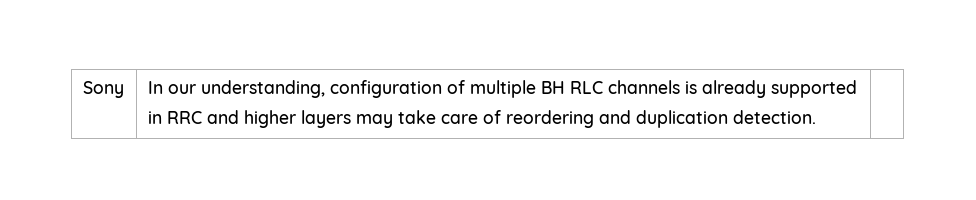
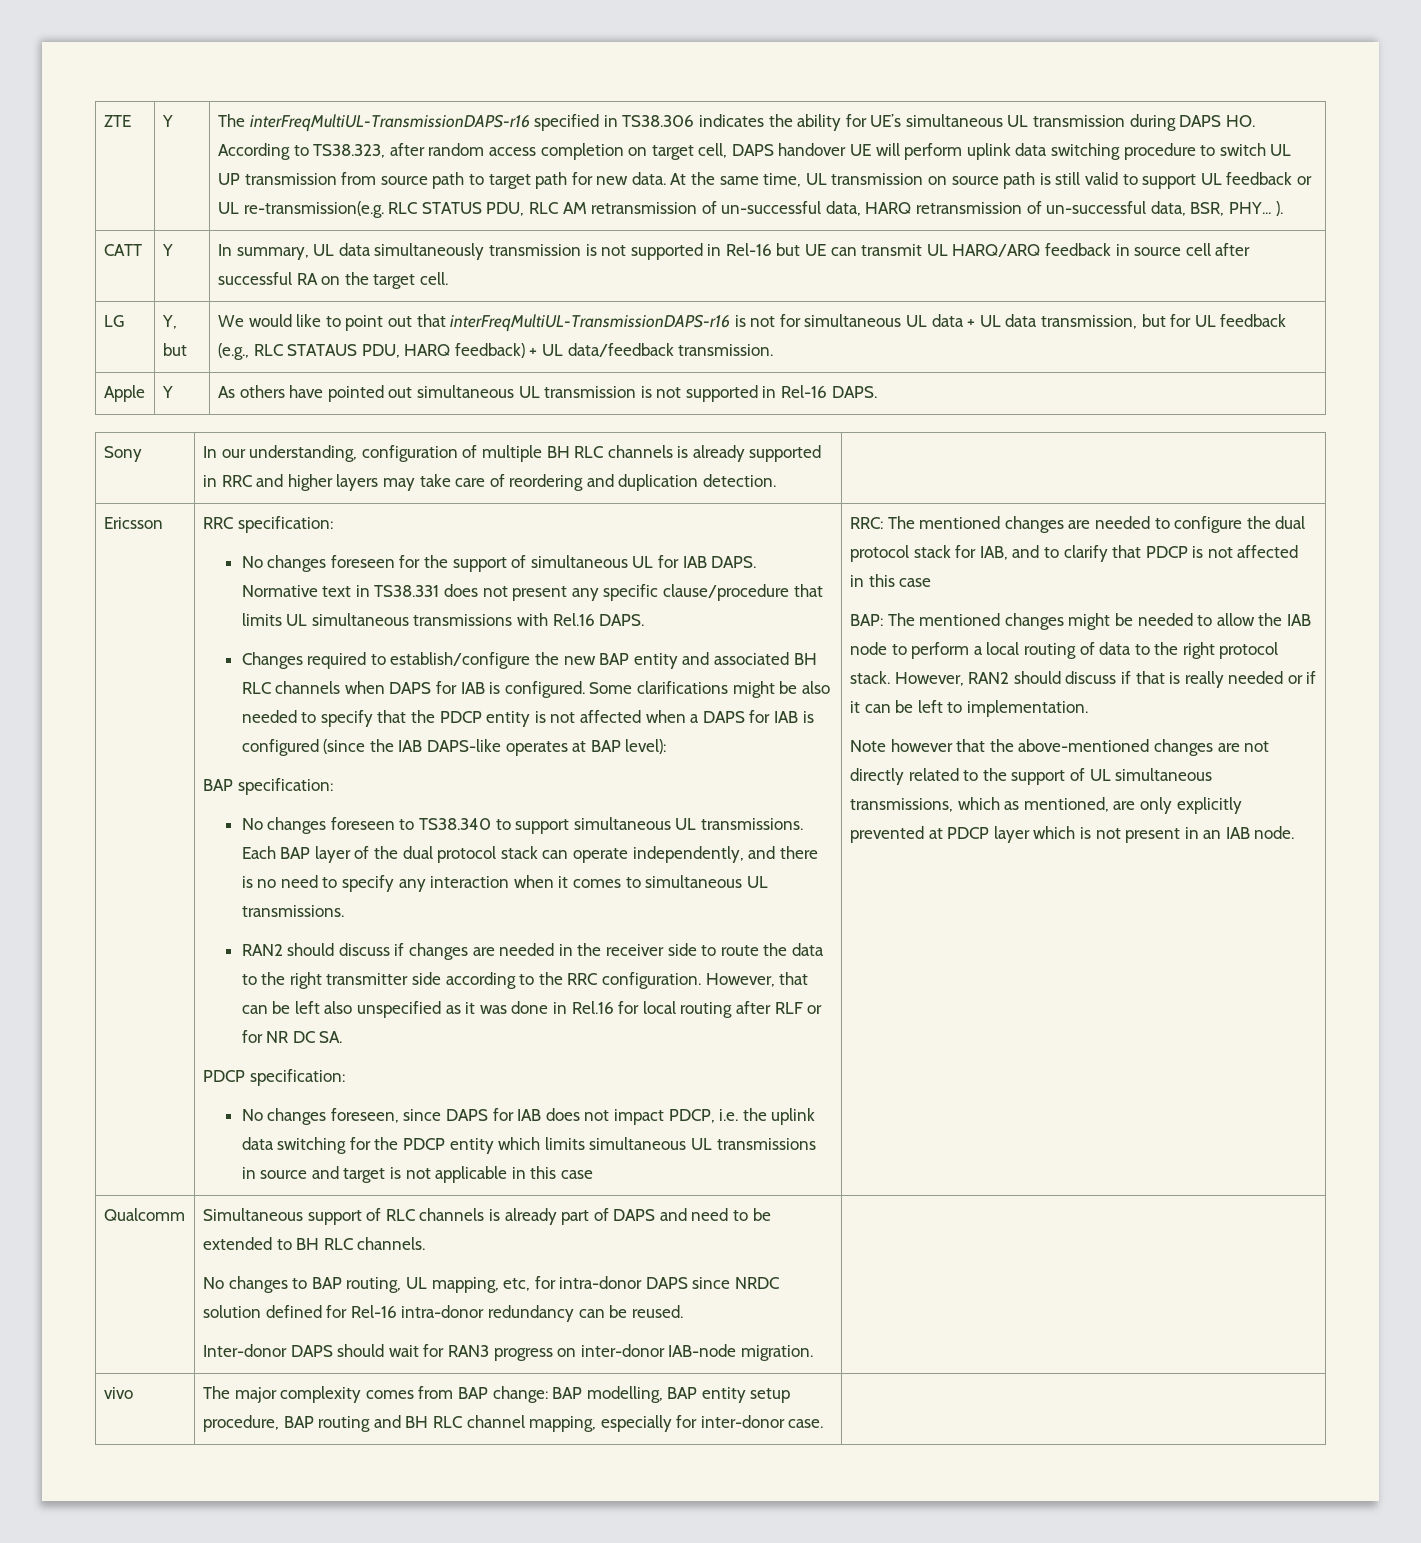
+ ZTE | Y | The interFreqMultiUL-TransmissionDAPS-r16 specified in TS38.306 indicates the ability for UE’s simultaneous UL transmission during DAPS HO. According to TS38.323, after random access completion on target cell, DAPS handover UE will perform uplink data switching procedure to switch UL UP transmission from source path to target path for new data. At the same time, UL transmission on source path is still valid to support UL feedback or UL re-transmission(e.g. RLC STATUS PDU, RLC AM retransmission of un-successful data, HARQ retransmission of un-successful data, BSR, PHY... ).
+ CATT | Y | In summary, UL data simultaneously transmission is not supported in Rel-16 but UE can transmit UL HARQ/ARQ feedback in source cell after successful RA on the target cell.
+ LG | Y, but | We would like to point out that interFreqMultiUL-TransmissionDAPS-r16 is not for simultaneous UL data + UL data transmission, but for UL feedback (e.g., RLC STATAUS PDU, HARQ feedback) + UL data/feedback transmission.
+ Apple | Y | As others have pointed out simultaneous UL transmission is not supported in Rel-16 DAPS.
+ Ericsson | RRC specification:
+ No changes foreseen for the support of simultaneous UL for IAB DAPS. Normative text in TS38.331 does not present any specific clause/procedure that limits UL simultaneous transmissions with Rel.16 DAPS.
+ Changes required to establish/configure the new BAP entity and associated BH RLC channels when DAPS for IAB is configured. Some clarifications might be also needed to specify that the PDCP entity is not affected when a DAPS for IAB is configured (since the IAB DAPS-like operates at BAP level):
+ BAP specification:
+ No changes foreseen to TS38.340 to support simultaneous UL transmissions. Each BAP layer of the dual protocol stack can operate independently, and there is no need to specify any interaction when it comes to simultaneous UL transmissions.
+ RAN2 should discuss if changes are needed in the receiver side to route the data to the right transmitter side according to the RRC configuration. However, that can be left also unspecified as it was done in Rel.16 for local routing after RLF or for NR DC SA.
+ PDCP specification:
+ No changes foreseen, since DAPS for IAB does not impact PDCP, i.e. the uplink data switching for the PDCP entity which limits simultaneous UL transmissions in source and target is not applicable in this case | RRC: The mentioned changes are needed to configure the dual protocol stack for IAB, and to clarify that PDCP is not affected in this case
+ BAP: The mentioned changes might be needed to allow the IAB node to perform a local routing of data to the right protocol stack. However, RAN2 should discuss if that is really needed or if it can be left to implementation.
+ Note however that the above-mentioned changes are not directly related to the support of UL simultaneous transmissions, which as mentioned, are only explicitly prevented at PDCP layer which is not present in an IAB node.
+ Qualcomm | Simultaneous support of RLC channels is already part of DAPS and need to be extended to BH RLC channels.
+ No changes to BAP routing, UL mapping, etc, for intra-donor DAPS since NRDC solution defined for Rel-16 intra-donor redundancy can be reused.
+ Inter-donor DAPS should wait for RAN3 progress on inter-donor IAB-node migration. |
+ vivo | The major complexity comes from BAP change: BAP modelling, BAP entity setup procedure, BAP routing and BH RLC channel mapping, especially for inter-donor case. |

